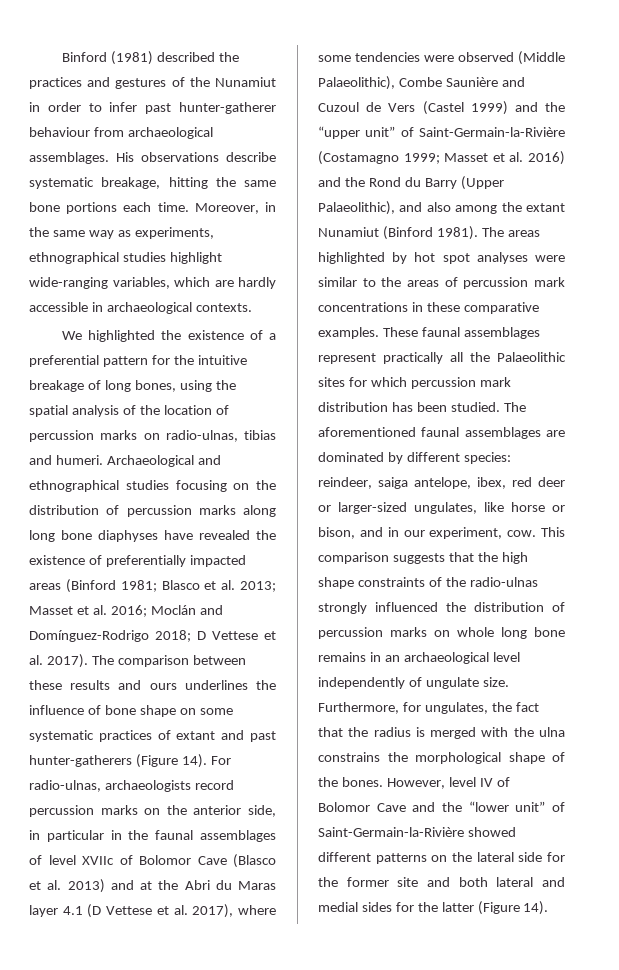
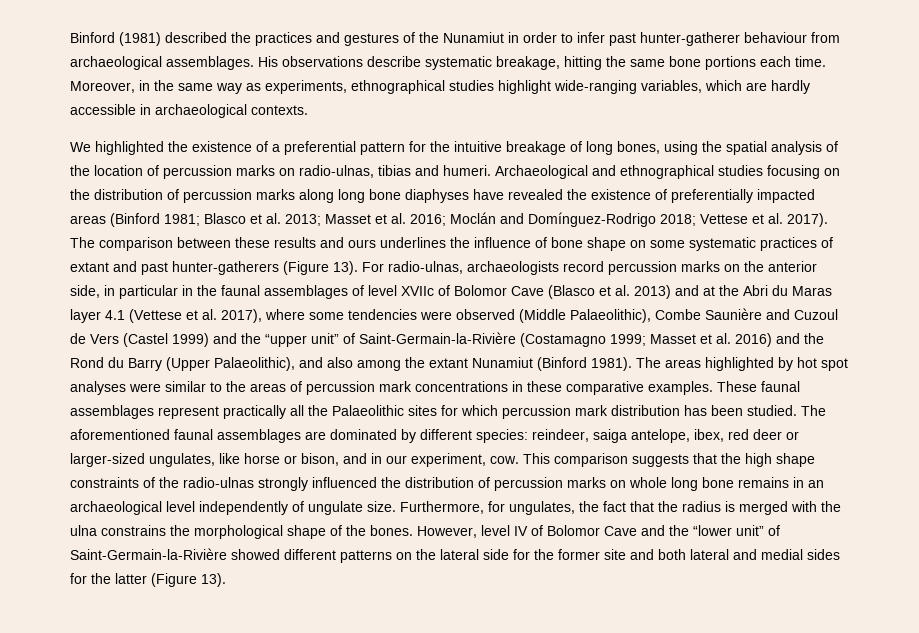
- Archaeological and ethnographical studies focusing on the distribution of percussion marks along long bone diaphyses have revealed the existence of preferentially impacted areas (Binford 1981; Blasco et al. 2013; Masset et al. 2016; Moclán and Domínguez-Rodrigo 2018; D Vettese et al. 2017).
+ Archaeological and ethnographical studies focusing on the distribution of percussion marks along long bone diaphyses have revealed the existence of preferentially impacted areas (Binford 1981; Blasco et al. 2013; Masset et al. 2016; Moclán and Domínguez-Rodrigo 2018; Vettese et al. 2017).
- The comparison between these results and ours underlines the influence of bone shape on some systematic practices of extant and past hunter-gatherers (Figure 14).
+ The comparison between these results and ours underlines the influence of bone shape on some systematic practices of extant and past hunter-gatherers (Figure 13).
- For radio-ulnas, archaeologists record percussion marks on the anterior side, in particular in the faunal assemblages of level XVIIc of Bolomor Cave (Blasco et al. 2013) and at the Abri du Maras layer 4.1 (D Vettese et al. 2017), where some tendencies were observed (Middle Palaeolithic), Combe Saunière and Cuzoul de Vers (Castel 1999) and the “upper unit” of Saint-Germain-la-Rivière (Costamagno 1999;
+ For radio-ulnas, archaeologists record percussion marks on the anterior side, in particular in the faunal assemblages of level XVIIc of Bolomor Cave (Blasco et al. 2013) and at the Abri du Maras layer 4.1 (Vettese et al. 2017), where some tendencies were observed (Middle Palaeolithic), Combe Saunière and Cuzoul de Vers (Castel 1999) and the “upper unit” of Saint-Germain-la-Rivière (Costamagno 1999;
- However, level IV of Bolomor Cave and the “lower unit” of Saint-Germain-la-Rivière showed different patterns on the lateral side for the former site and both lateral and medial sides for the latter (Figure 14).
+ However, level IV of Bolomor Cave and the “lower unit” of Saint-Germain-la-Rivière showed different patterns on the lateral side for the former site and both lateral and medial sides for the latter (Figure 13).

